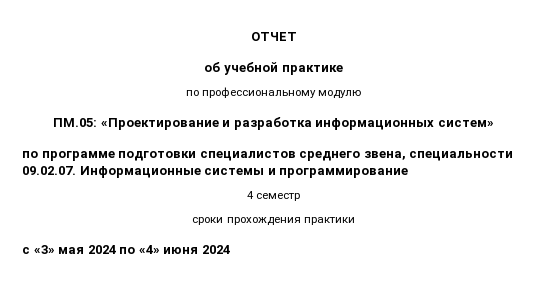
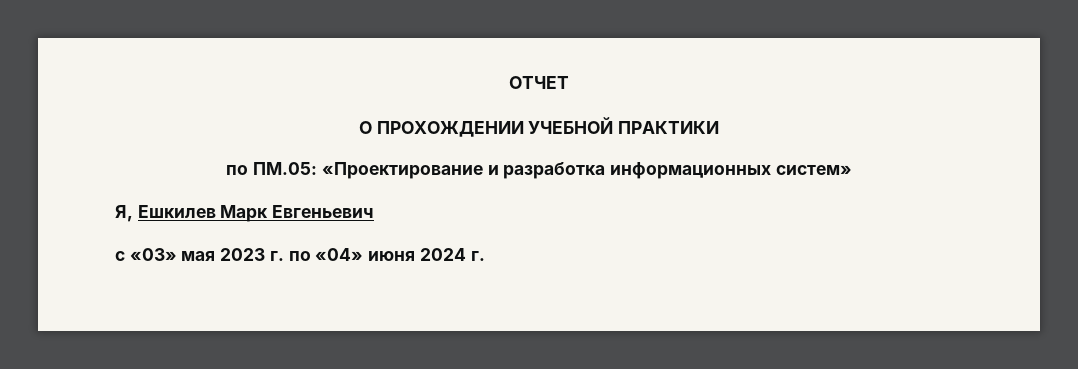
- об учебной практике
- по профессиональному модулю
- ПМ.05: «Проектирование и разработка информационных систем»
+ О ПРОХОЖДЕНИИ УЧЕБНОЙ ПРАКТИКИ
+ по ПМ.05: «Проектирование и разработка информационных систем»
- по программе подготовки специалистов среднего звена, специальности 09.02.07. Информационные системы и программирование
- 4 семестр
- сроки прохождения практики
- с «3» мая 2024 по «4» июня 2024
+ Я, Ешкилев Марк Евгеньевич
+ с «03» мая 2023 г. по «04» июня 2024 г.

